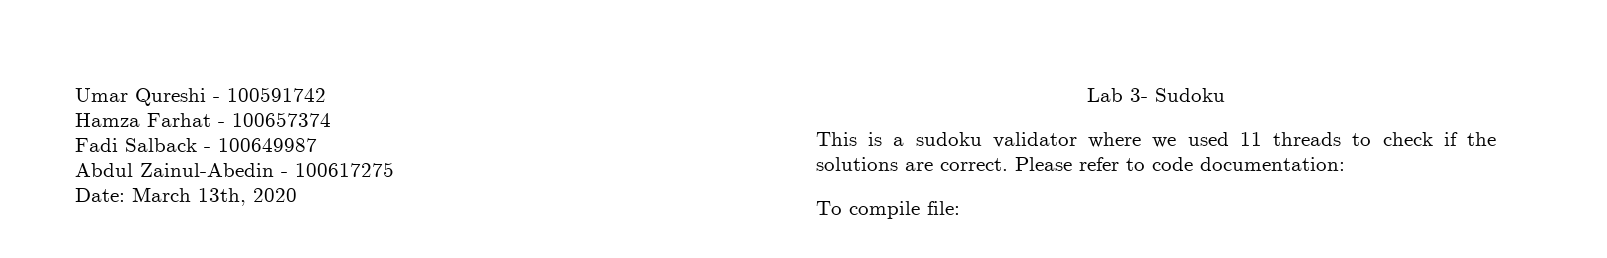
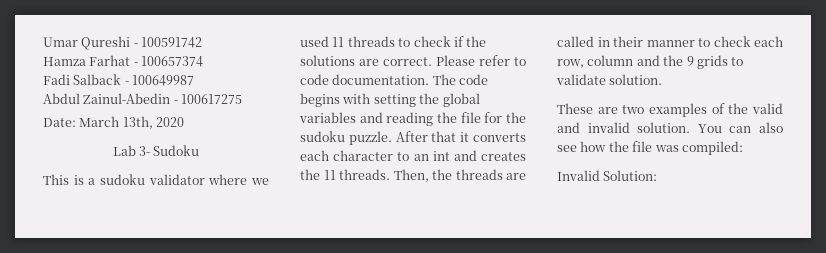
- Please refer to code documentation:
- To compile file:
+ Please refer to code documentation. The code begins with setting the global variables and reading the file for the sudoku puzzle. After that it converts each character to an int and creates the 11 threads. Then, the threads are called in their manner to check each row, column and the 9 grids to validate solution.
+ These are two examples of the valid and invalid solution. You can also see how the file was compiled:
+ Invalid Solution:

